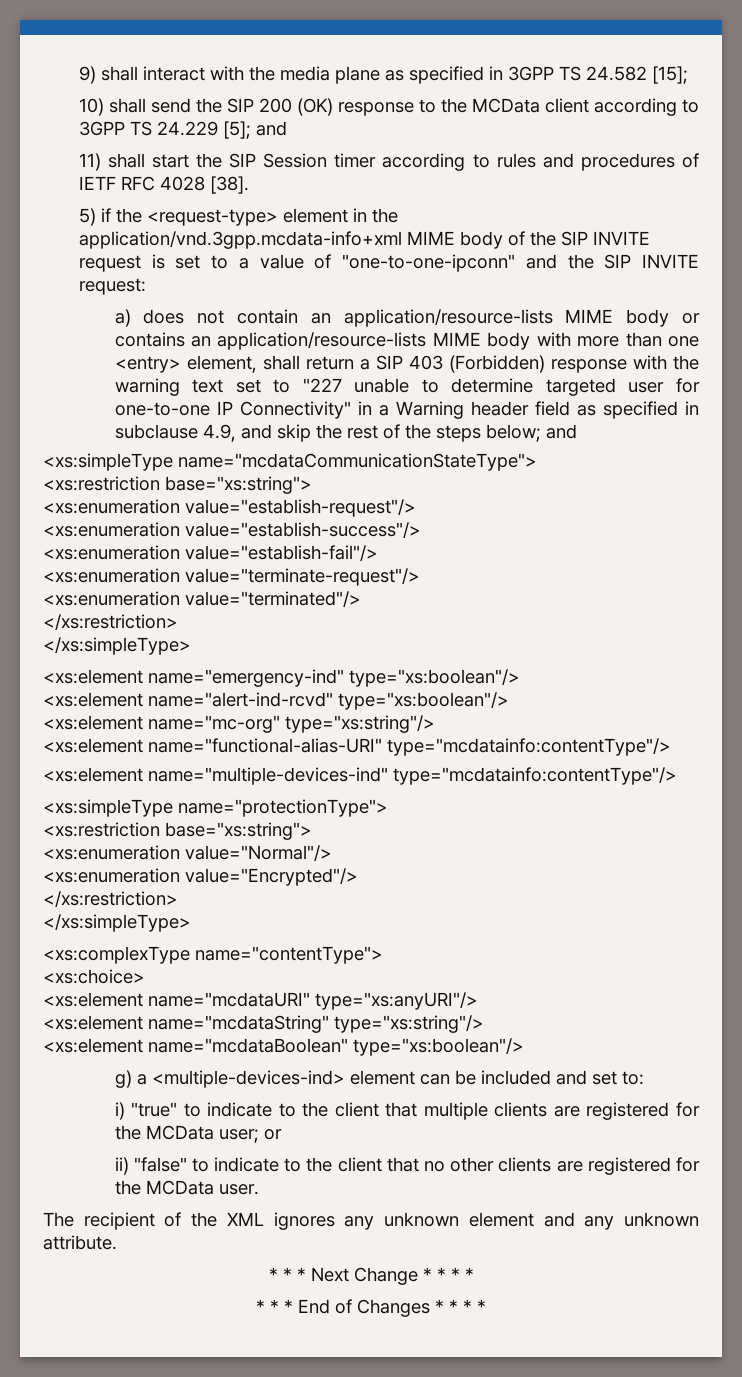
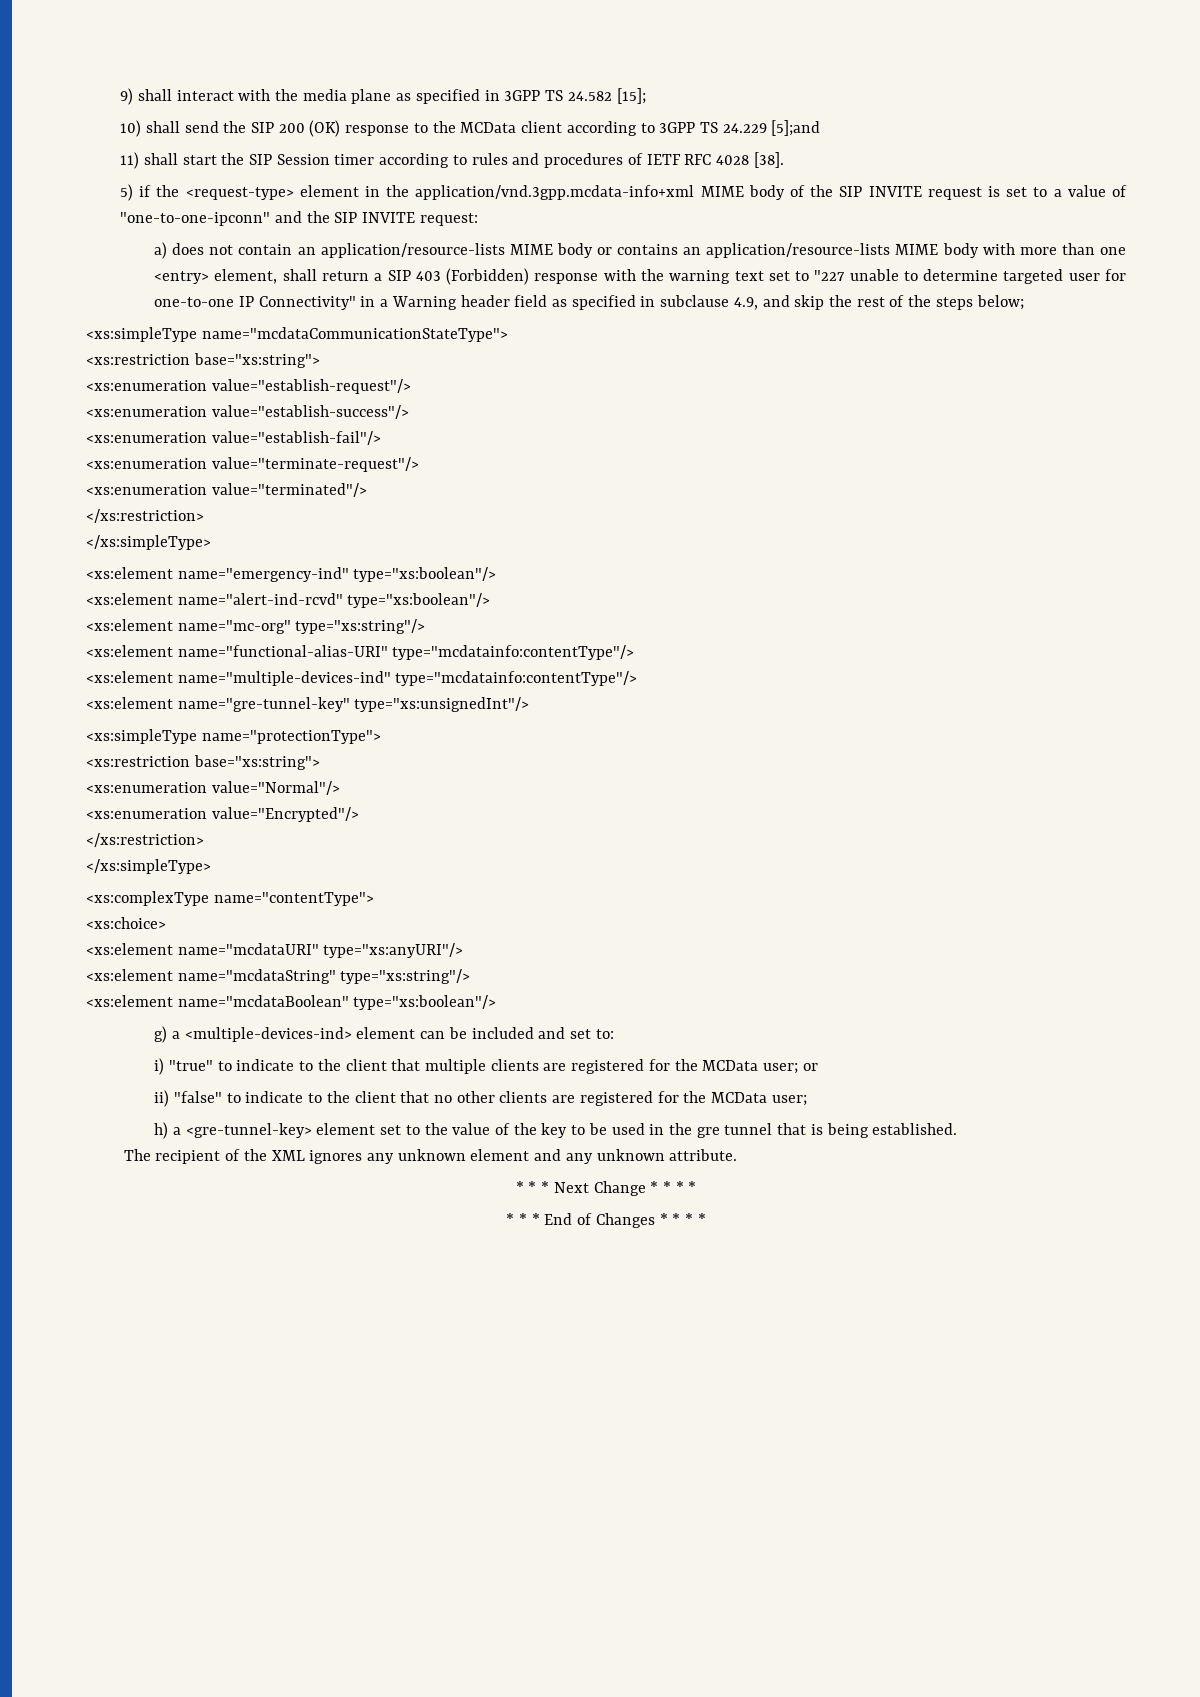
- 10) shall send the SIP 200 (OK) response to the MCData client according to 3GPP TS 24.229 [5]; and
+ 10) shall send the SIP 200 (OK) response to the MCData client according to 3GPP TS 24.229 [5];and
- a) does not contain an application/resource-lists MIME body or contains an application/resource-lists MIME body with more than one <entry> element, shall return a SIP 403 (Forbidden) response with the warning text set to "227 unable to determine targeted user for one-to-one IP Connectivity" in a Warning header field as specified in subclause 4.9, and skip the rest of the steps below; and
+ a) does not contain an application/resource-lists MIME body or contains an application/resource-lists MIME body with more than one <entry> element, shall return a SIP 403 (Forbidden) response with the warning text set to "227 unable to determine targeted user for one-to-one IP Connectivity" in a Warning header field as specified in subclause 4.9, and skip the rest of the steps below;
+ <xs:element name="gre-tunnel-key" type="xs:unsignedInt"/>
- ii) "false" to indicate to the client that no other clients are registered for the MCData user.
+ ii) "false" to indicate to the client that no other clients are registered for the MCData user;
+ h) a <gre-tunnel-key> element set to the value of the key to be used in the gre tunnel that is being established.

